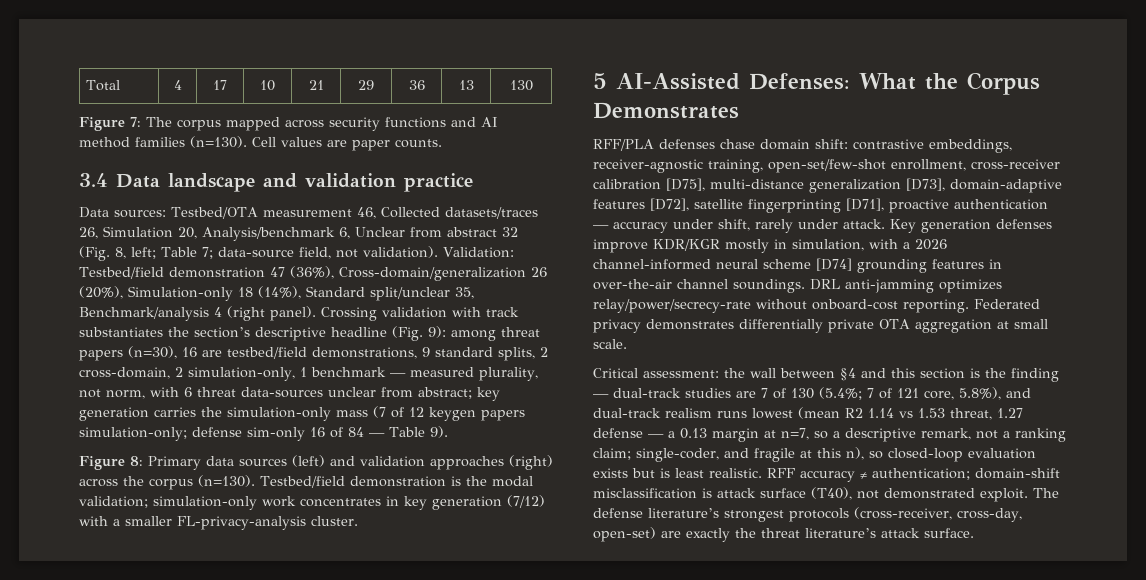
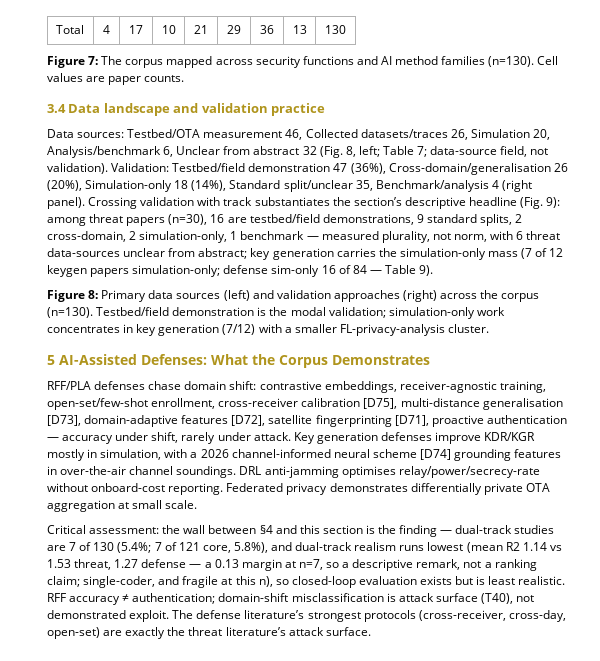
- Validation: Testbed/field demonstration 47 (36%), Cross-domain/generalization 26 (20%), Simulation-only 18 (14%), Standard split/unclear 35, Benchmark/analysis 4 (right panel).
+ Validation: Testbed/field demonstration 47 (36%), Cross-domain/generalisation 26 (20%), Simulation-only 18 (14%), Standard split/unclear 35, Benchmark/analysis 4 (right panel).
- RFF/PLA defenses chase domain shift: contrastive embeddings, receiver-agnostic training, open-set/few-shot enrollment, cross-receiver calibration [D75], multi-distance generalization [D73], domain-adaptive features [D72], satellite fingerprinting [D71], proactive authentication — accuracy under shift, rarely under attack.
+ RFF/PLA defenses chase domain shift: contrastive embeddings, receiver-agnostic training, open-set/few-shot enrollment, cross-receiver calibration [D75], multi-distance generalisation [D73], domain-adaptive features [D72], satellite fingerprinting [D71], proactive authentication — accuracy under shift, rarely under attack.
- DRL anti-jamming optimizes relay/power/secrecy-rate without onboard-cost reporting.
+ DRL anti-jamming optimises relay/power/secrecy-rate without onboard-cost reporting.

